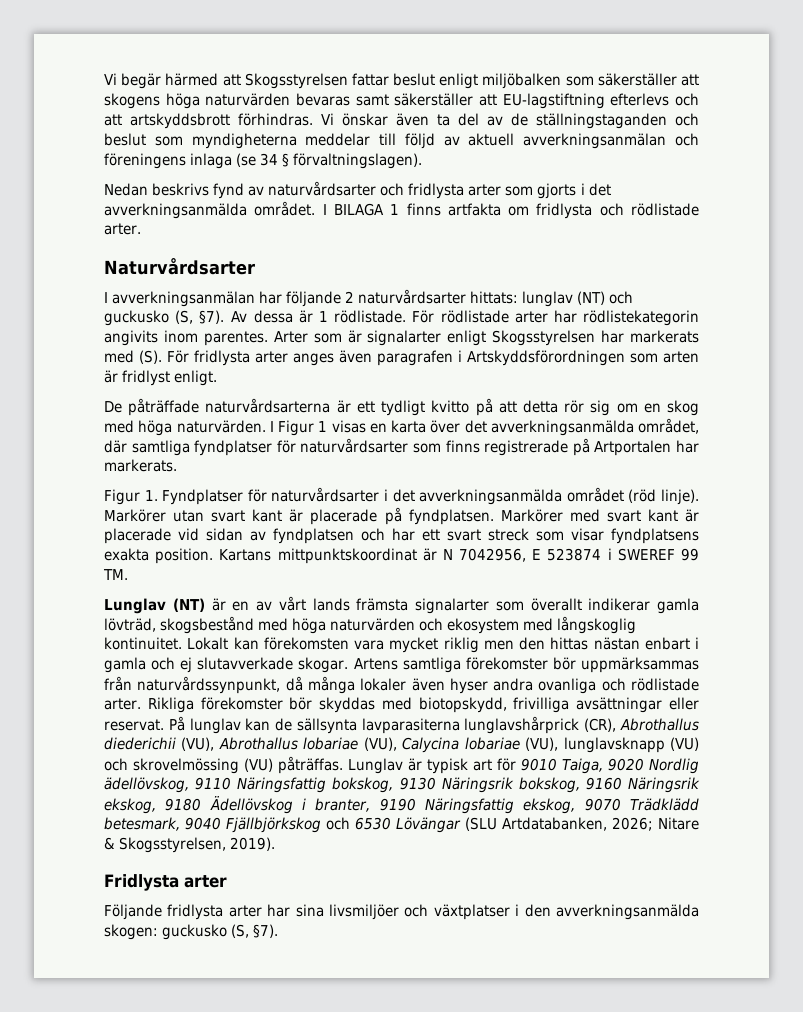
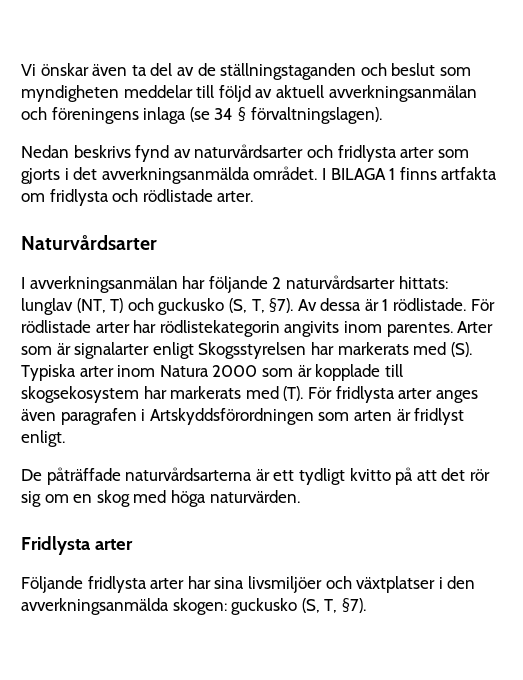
- Vi begär härmed att Skogsstyrelsen fattar beslut enligt miljöbalken som säkerställer att skogens höga naturvärden bevaras samt säkerställer att EU-lagstiftning efterlevs och att artskyddsbrott förhindras. Vi önskar även ta del av de ställningstaganden och beslut som myndigheterna meddelar till följd av aktuell avverkningsanmälan och föreningens inlaga (se 34 § förvaltningslagen).
+ Vi önskar även ta del av de ställningstaganden och beslut som myndigheten meddelar till följd av aktuell avverkningsanmälan och föreningens inlaga (se 34 § förvaltningslagen).
- I avverkningsanmälan har följande 2 naturvårdsarter hittats: lunglav (NT) och guckusko (S, §7).
+ I avverkningsanmälan har följande 2 naturvårdsarter hittats: lunglav (NT, T) och guckusko (S, T, §7).
- Arter som är signalarter enligt Skogsstyrelsen har markerats med (S). För fridlysta arter anges även paragrafen i Artskyddsförordningen som arten är fridlyst enligt.
+ Arter som är signalarter enligt Skogsstyrelsen har markerats med (S). Typiska arter inom Natura 2000 som är kopplade till skogsekosystem har markerats med (T). För fridlysta arter anges även paragrafen i Artskyddsförordningen som arten är fridlyst enligt.
- De påträffade naturvårdsarterna är ett tydligt kvitto på att detta rör sig om en skog med höga naturvärden. I Figur 1 visas en karta över det avverkningsanmälda området, där samtliga fyndplatser för naturvårdsarter som finns registrerade på Artportalen har markerats.
- Figur 1. Fyndplatser för naturvårdsarter i det avverkningsanmälda området (röd linje). Markörer utan svart kant är placerade på fyndplatsen. Markörer med svart kant är placerade vid sidan av fyndplatsen och har ett svart streck som visar fyndplatsens exakta position. Kartans mittpunktskoordinat är N 7042956, E 523874 i SWEREF 99 TM.
- Lunglav (NT) är en av vårt lands främsta signalarter som överallt indikerar gamla lövträd, skogsbestånd med höga naturvärden och ekosystem med långskoglig kontinuitet. Lokalt kan förekomsten vara mycket riklig men den hittas nästan enbart i gamla och ej slutavverkade skogar. Artens samtliga förekomster bör uppmärksammas från naturvårdssynpunkt, då många lokaler även hyser andra ovanliga och rödlistade arter. Rikliga förekomster bör skyddas med biotopskydd, frivilliga avsättningar eller reservat. På lunglav kan de sällsynta lavparasiterna lunglavshårprick (CR), Abrothallus diederichii (VU), Abrothallus lobariae (VU), Calycina lobariae (VU), lunglavsknapp (VU) och skrovelmössing (VU) påträffas. Lunglav är typisk art för 9010 Taiga, 9020 Nordlig ädellövskog, 9110 Näringsfattig bokskog, 9130 Näringsrik bokskog, 9160 Näringsrik ekskog, 9180 Ädellövskog i branter, 9190 Näringsfattig ekskog, 9070 Trädklädd betesmark, 9040 Fjällbjörkskog och 6530 Lövängar (SLU Artdatabanken, 2026; Nitare & Skogsstyrelsen, 2019).
+ De påträffade naturvårdsarterna är ett tydligt kvitto på att det rör sig om en skog med höga naturvärden.
- Följande fridlysta arter har sina livsmiljöer och växtplatser i den avverkningsanmälda skogen: guckusko (S, §7).
+ Följande fridlysta arter har sina livsmiljöer och växtplatser i den avverkningsanmälda skogen: guckusko (S, T, §7).

